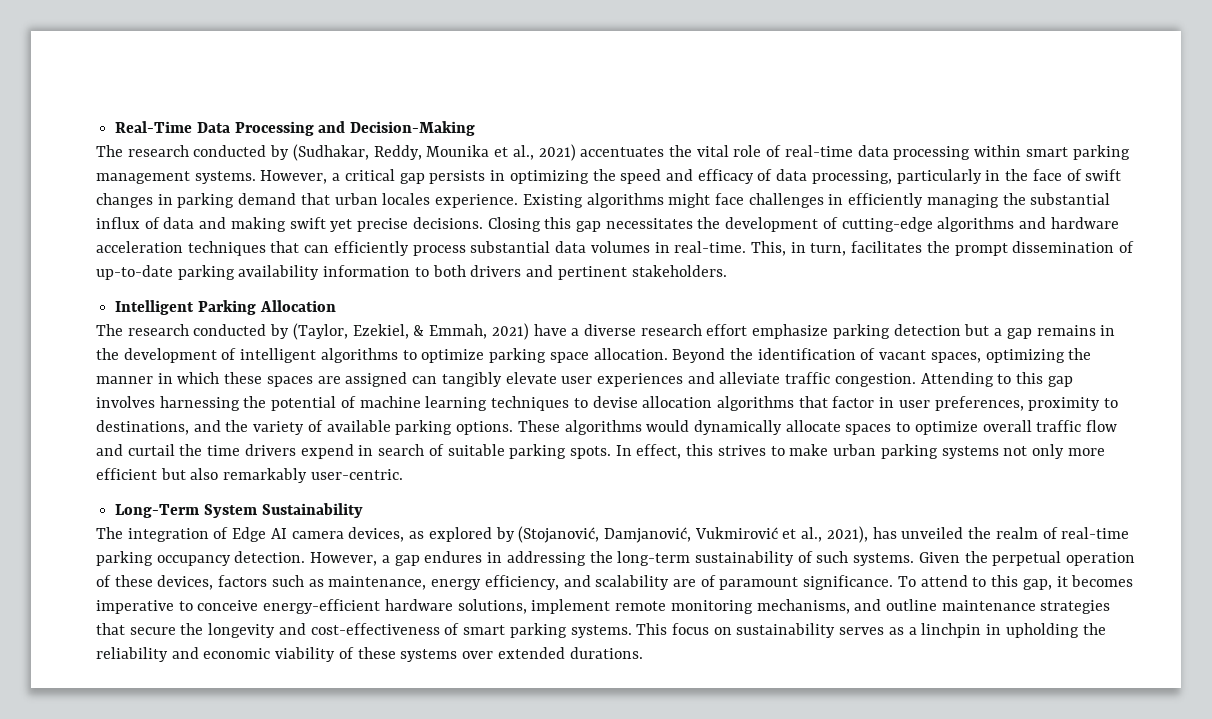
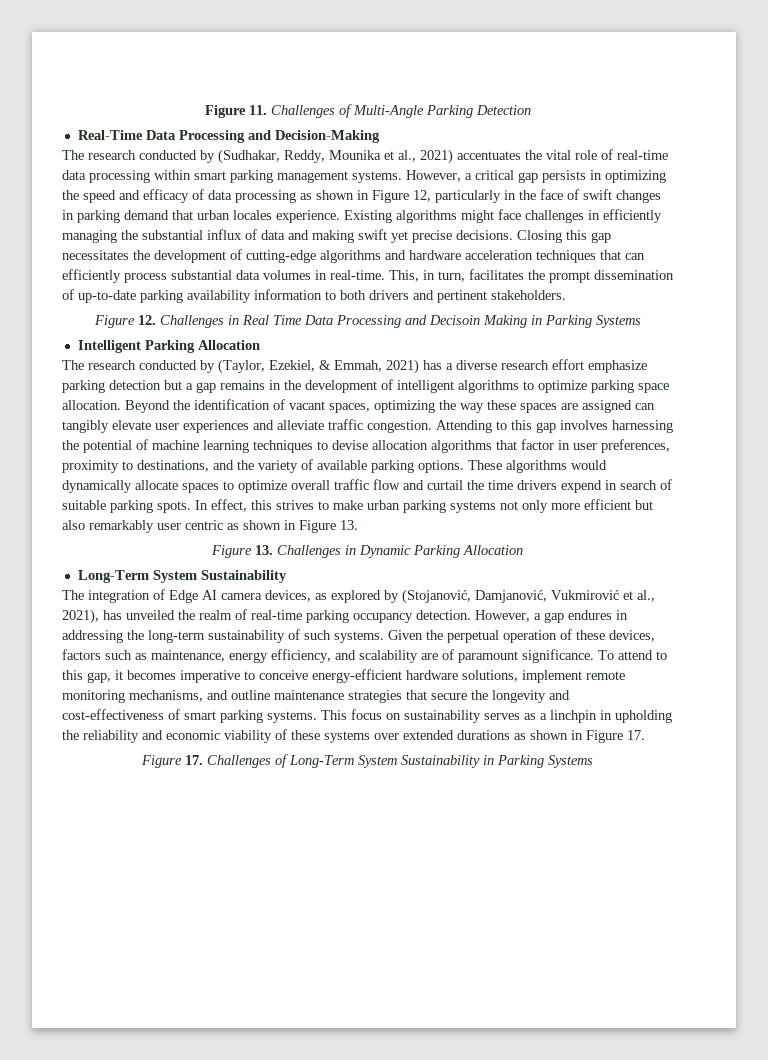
+ Figure 11. Challenges of Multi-Angle Parking Detection
- However, a critical gap persists in optimizing the speed and efficacy of data processing, particularly in the face of swift changes in parking demand that urban locales experience.
+ However, a critical gap persists in optimizing the speed and efficacy of data processing as shown in Figure 12, particularly in the face of swift changes in parking demand that urban locales experience.
+ Figure 12. Challenges in Real Time Data Processing and Decisoin Making in Parking Systems
- The research conducted by (Taylor, Ezekiel, & Emmah, 2021) have a diverse research effort emphasize parking detection but a gap remains in the development of intelligent algorithms to optimize parking space allocation.
+ The research conducted by (Taylor, Ezekiel, & Emmah, 2021) has a diverse research effort emphasize parking detection but a gap remains in the development of intelligent algorithms to optimize parking space allocation.
- Beyond the identification of vacant spaces, optimizing the manner in which these spaces are assigned can tangibly elevate user experiences and alleviate traffic congestion.
+ Beyond the identification of vacant spaces, optimizing the way these spaces are assigned can tangibly elevate user experiences and alleviate traffic congestion.
- In effect, this strives to make urban parking systems not only more efficient but also remarkably user-centric.
+ In effect, this strives to make urban parking systems not only more efficient but also remarkably user centric as shown in Figure 13.
+ Figure 13. Challenges in Dynamic Parking Allocation
- This focus on sustainability serves as a linchpin in upholding the reliability and economic viability of these systems over extended durations.
+ This focus on sustainability serves as a linchpin in upholding the reliability and economic viability of these systems over extended durations as shown in Figure 17.
+ Figure 17. Challenges of Long-Term System Sustainability in Parking Systems

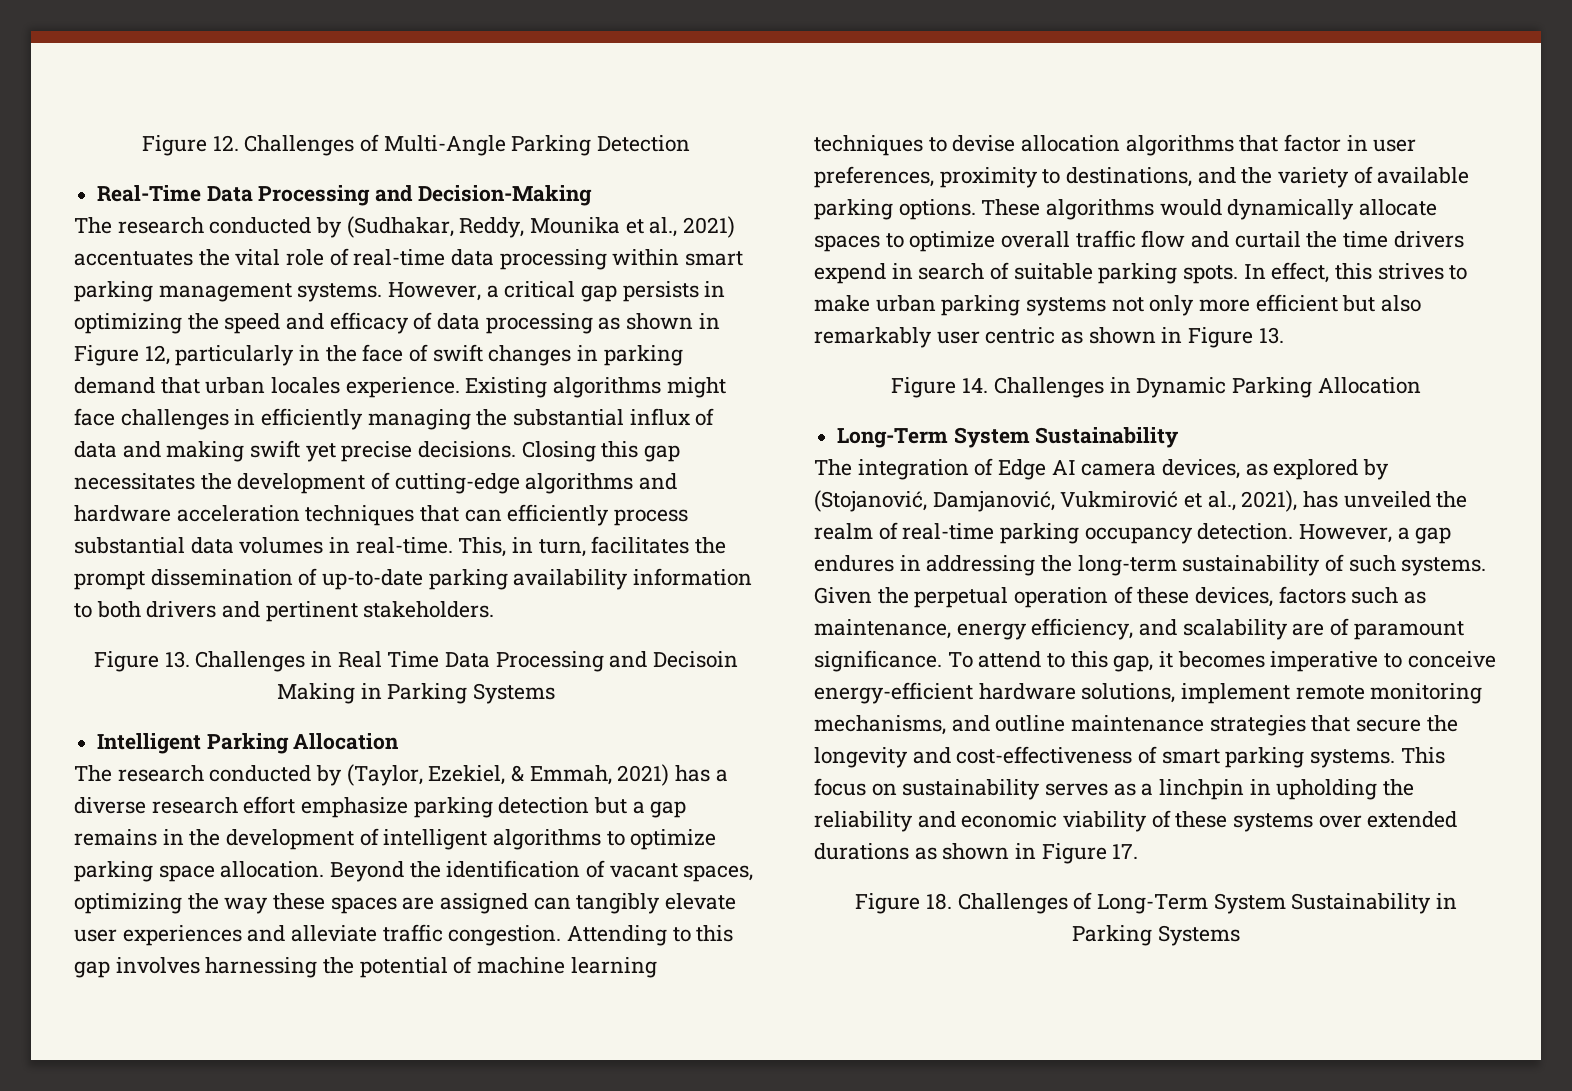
- Figure 11. Challenges of Multi-Angle Parking Detection
+ Figure 12. Challenges of Multi-Angle Parking Detection
- Figure 12. Challenges in Real Time Data Processing and Decisoin Making in Parking Systems
+ Figure 13. Challenges in Real Time Data Processing and Decisoin Making in Parking Systems
- Figure 13. Challenges in Dynamic Parking Allocation
+ Figure 14. Challenges in Dynamic Parking Allocation
- Figure 17. Challenges of Long-Term System Sustainability in Parking Systems
+ Figure 18. Challenges of Long-Term System Sustainability in Parking Systems

